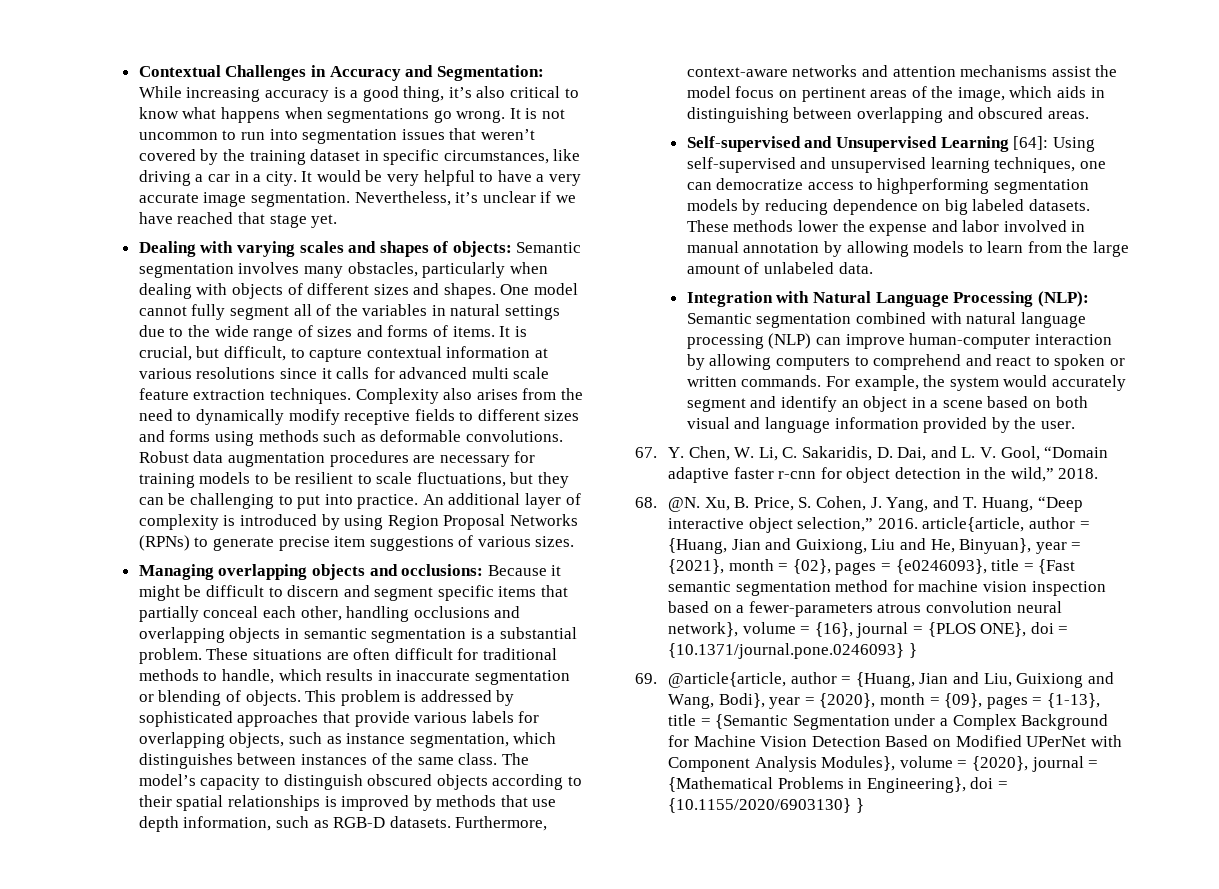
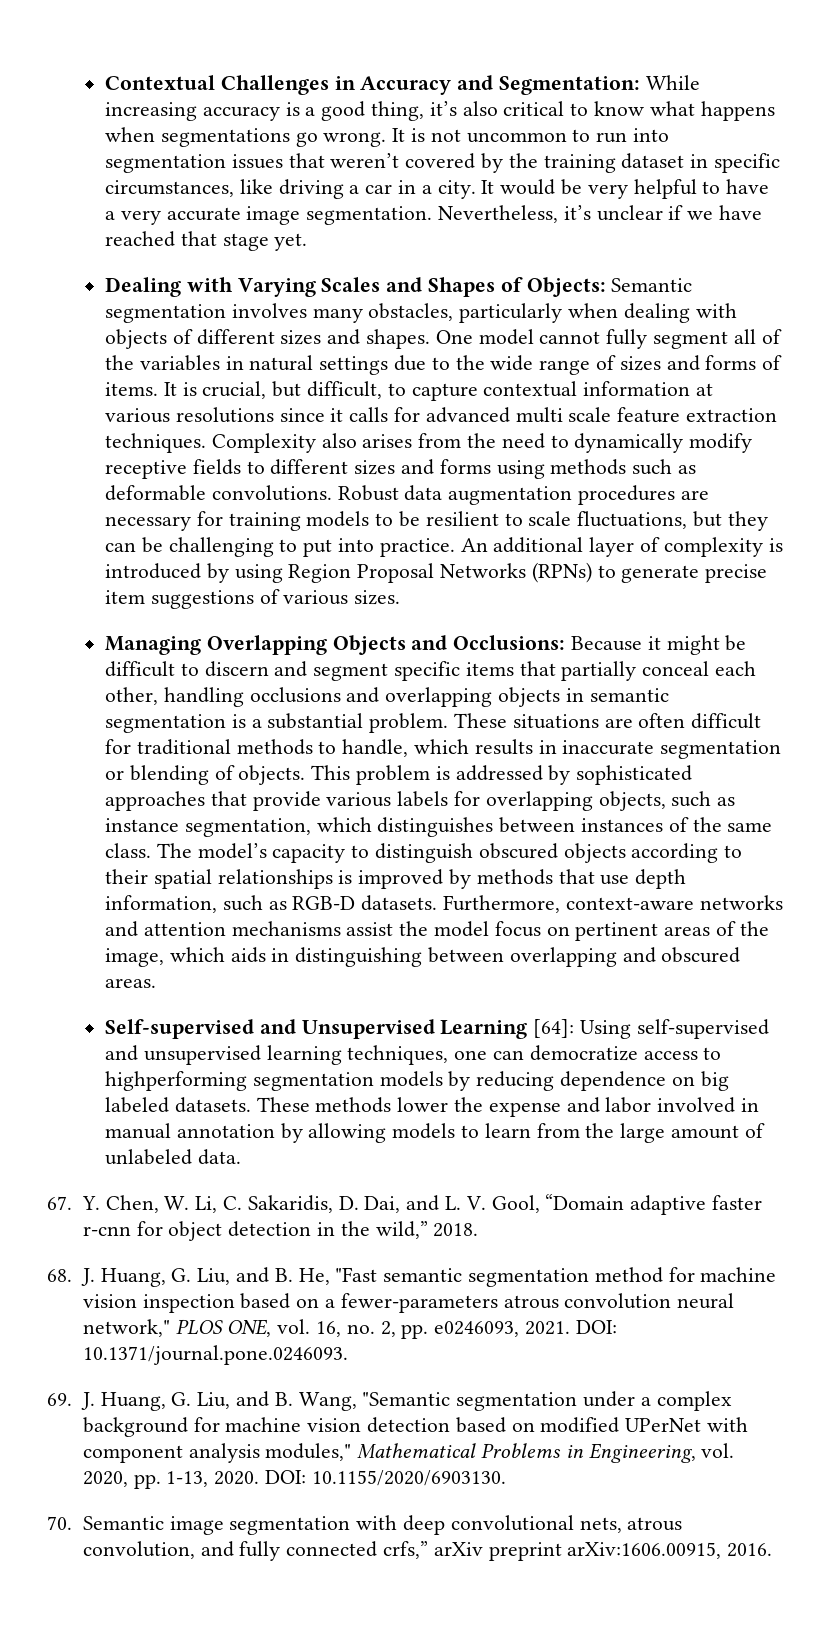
- Dealing with varying scales and shapes of objects: Semantic segmentation involves many obstacles, particularly when dealing with objects of different sizes and shapes.
+ Dealing with Varying Scales and Shapes of Objects: Semantic segmentation involves many obstacles, particularly when dealing with objects of different sizes and shapes.
- Managing overlapping objects and occlusions: Because it might be difficult to discern and segment specific items that partially conceal each other, handling occlusions and overlapping objects in semantic segmentation is a substantial problem.
+ Managing Overlapping Objects and Occlusions: Because it might be difficult to discern and segment specific items that partially conceal each other, handling occlusions and overlapping objects in semantic segmentation is a substantial problem.
- Integration with Natural Language Processing (NLP): Semantic segmentation combined with natural language processing (NLP) can improve human-computer interaction by allowing computers to comprehend and react to spoken or written commands. For example, the system would accurately segment and identify an object in a scene based on both visual and language information provided by the user.
- 68. @N. Xu, B. Price, S. Cohen, J. Yang, and T. Huang, “Deep interactive object selection,” 2016. article{article, author = {Huang, Jian and Guixiong, Liu and He, Binyuan}, year = {2021}, month = {02}, pages = {e0246093}, title = {Fast semantic segmentation method for machine vision inspection based on a fewer-parameters atrous convolution neural network}, volume = {16}, journal = {PLOS ONE}, doi = {10.1371/journal.pone.0246093} }
- 69. @article{article, author = {Huang, Jian and Liu, Guixiong and Wang, Bodi}, year = {2020}, month = {09}, pages = {1-13}, title = {Semantic Segmentation under a Complex Background for Machine Vision Detection Based on Modified UPerNet with Component Analysis Modules}, volume = {2020}, journal = {Mathematical Problems in Engineering}, doi = {10.1155/2020/6903130} }
+ 68. J. Huang, G. Liu, and B. He, "Fast semantic segmentation method for machine vision inspection based on a fewer-parameters atrous convolution neural network," PLOS ONE, vol. 16, no. 2, pp. e0246093, 2021. DOI: 10.1371/journal.pone.0246093.
+ 69. J. Huang, G. Liu, and B. Wang, "Semantic segmentation under a complex background for machine vision detection based on modified UPerNet with component analysis modules," Mathematical Problems in Engineering, vol. 2020, pp. 1-13, 2020. DOI: 10.1155/2020/6903130.
+ 70. Semantic image segmentation with deep convolutional nets, atrous convolution, and fully connected crfs,” arXiv preprint arXiv:1606.00915, 2016.

